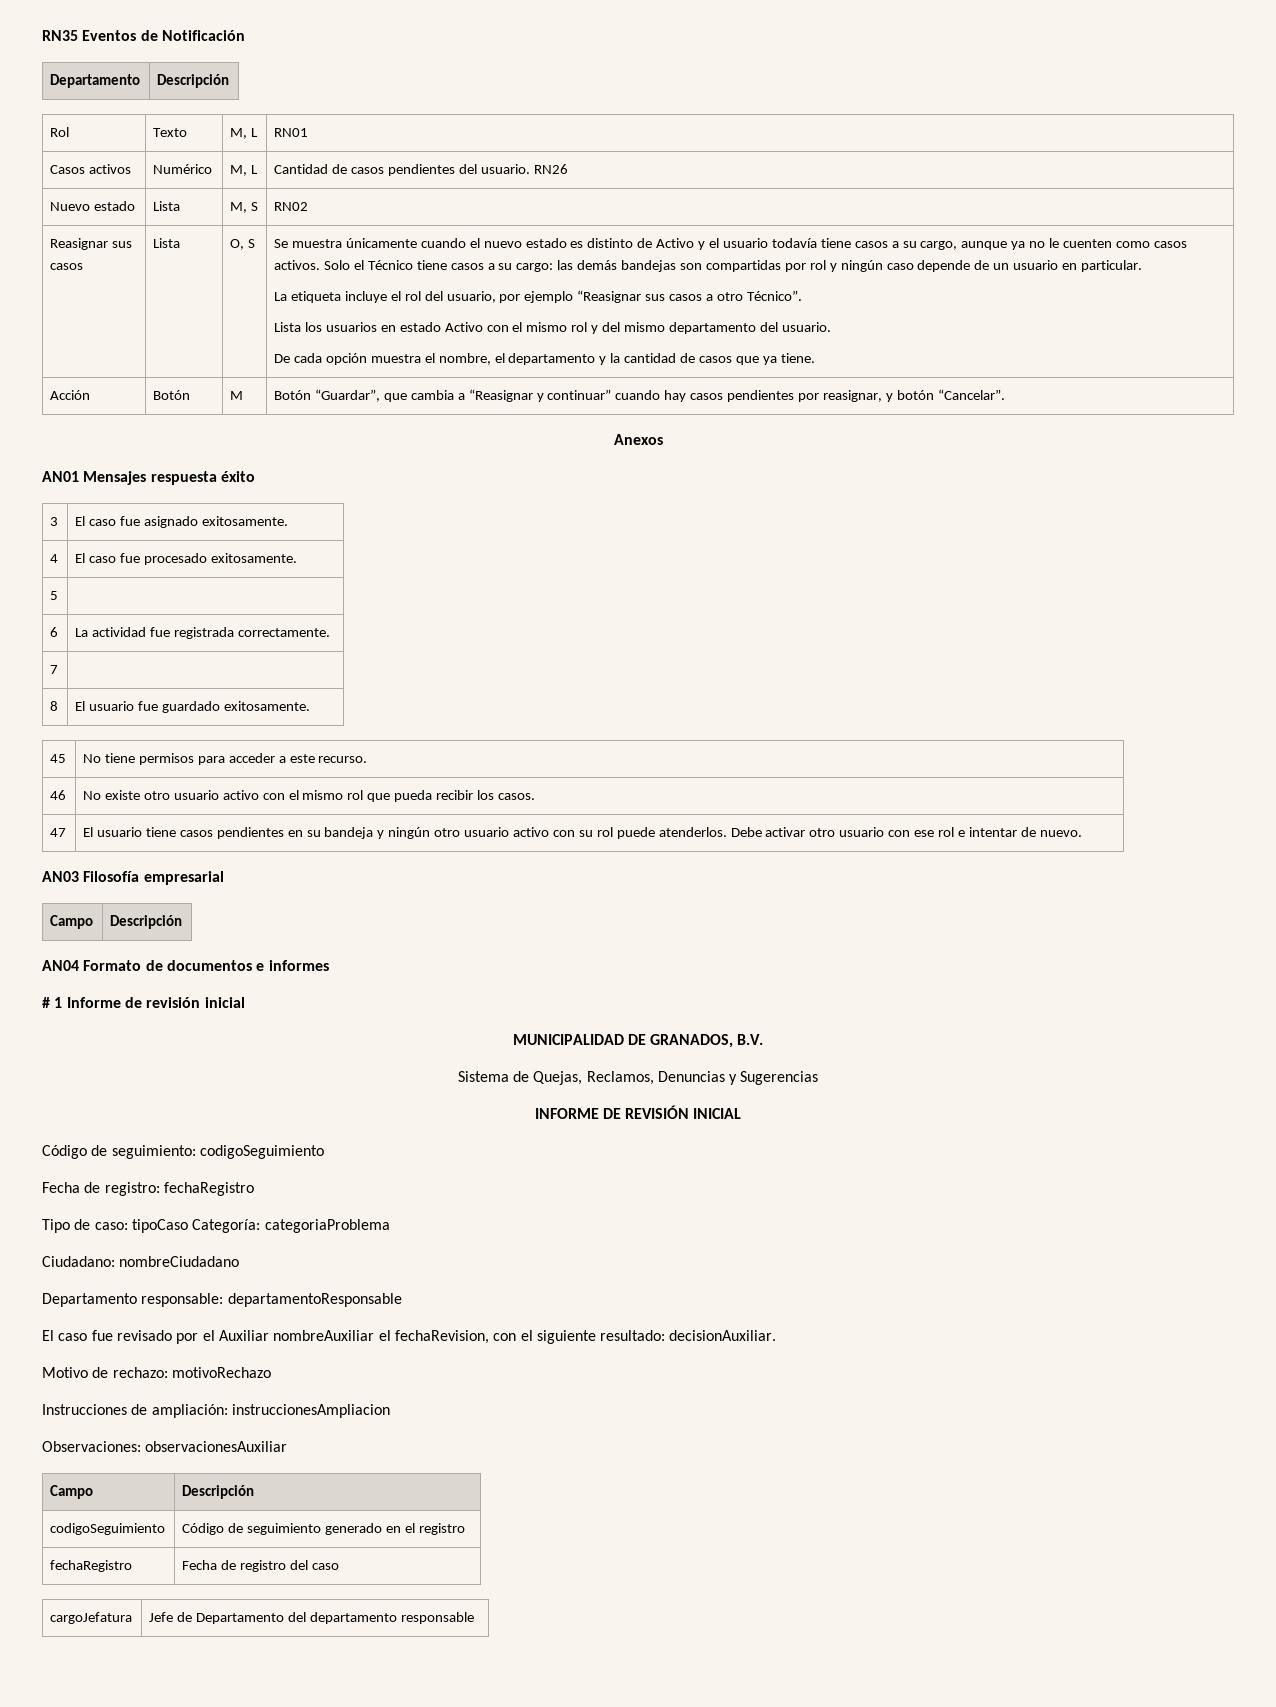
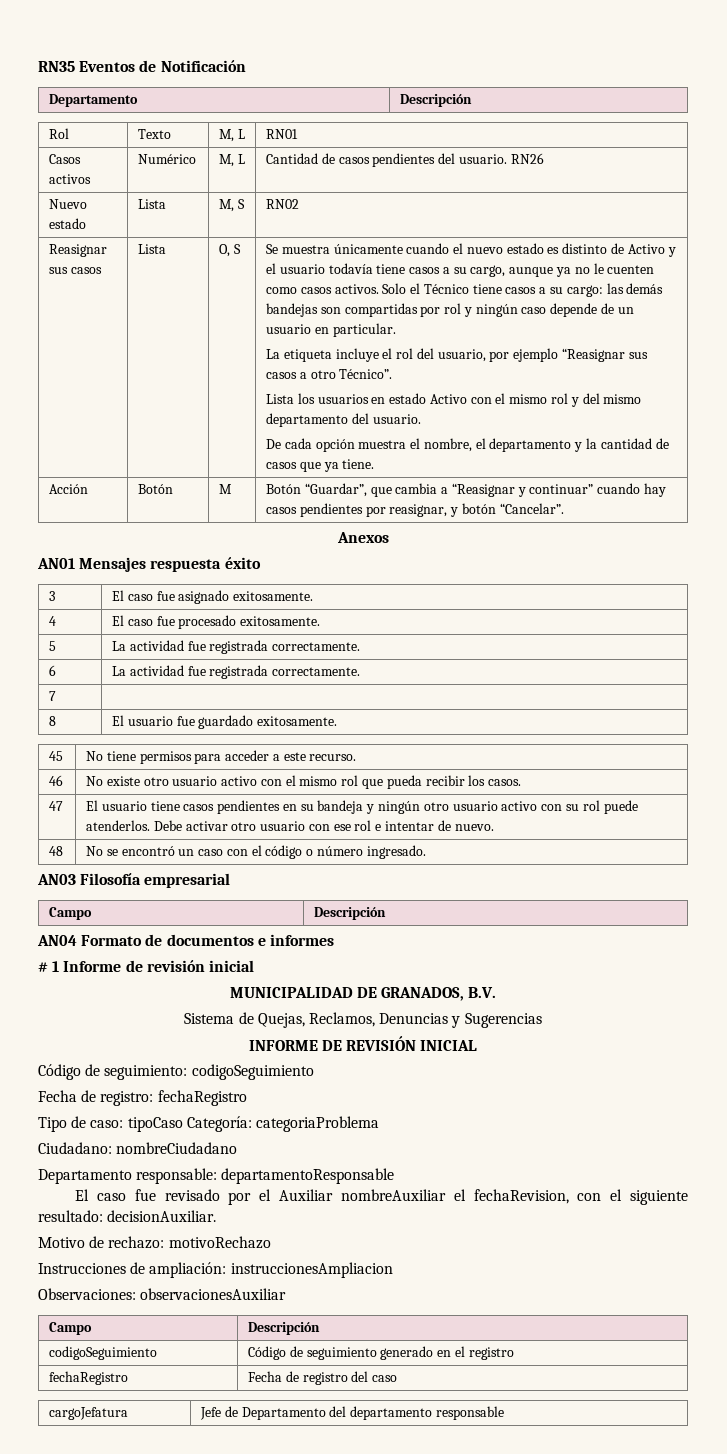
- 5 |
+ 5 | La actividad fue registrada correctamente.
+ 48 | No se encontró un caso con el código o número ingresado.

